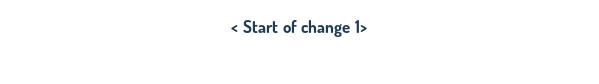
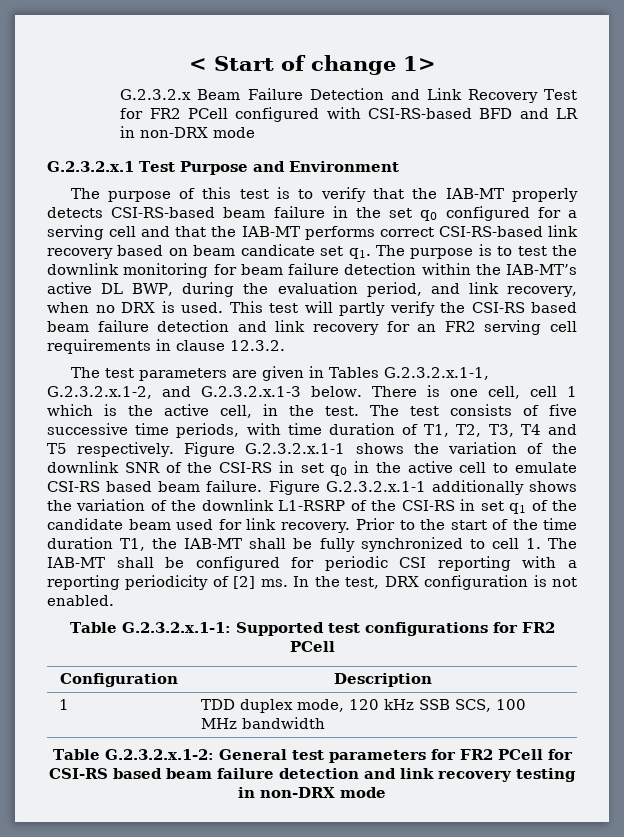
+ G.2.3.2.x Beam Failure Detection and Link Recovery Test for FR2 PCell configured with CSI-RS-based BFD and LR in non-DRX mode
+ G.2.3.2.x.1 Test Purpose and Environment
+ The purpose of this test is to verify that the IAB-MT properly detects CSI-RS-based beam failure in the set q0 configured for a serving cell and that the IAB-MT performs correct CSI-RS-based link recovery based on beam candicate set q1. The purpose is to test the downlink monitoring for beam failure detection within the IAB-MT’s active DL BWP, during the evaluation period, and link recovery, when no DRX is used. This test will partly verify the CSI-RS based beam failure detection and link recovery for an FR2 serving cell requirements in clause 12.3.2.
+ The test parameters are given in Tables G.2.3.2.x.1-1, G.2.3.2.x.1-2, and G.2.3.2.x.1-3 below. There is one cell, cell 1 which is the active cell, in the test. The test consists of five successive time periods, with time duration of T1, T2, T3, T4 and T5 respectively. Figure G.2.3.2.x.1-1 shows the variation of the downlink SNR of the CSI-RS in set q0 in the active cell to emulate CSI-RS based beam failure. Figure G.2.3.2.x.1-1 additionally shows the variation of the downlink L1-RSRP of the CSI-RS in set q1 of the candidate beam used for link recovery. Prior to the start of the time duration T1, the IAB-MT shall be fully synchronized to cell 1. The IAB-MT shall be configured for periodic CSI reporting with a reporting periodicity of [2] ms. In the test, DRX configuration is not enabled.
+ Table G.2.3.2.x.1-1: Supported test configurations for FR2 PCell
+ Configuration | Description
+ 1 | TDD duplex mode, 120 kHz SSB SCS, 100 MHz bandwidth
+ Table G.2.3.2.x.1-2: General test parameters for FR2 PCell for CSI-RS based beam failure detection and link recovery testing in non-DRX mode

